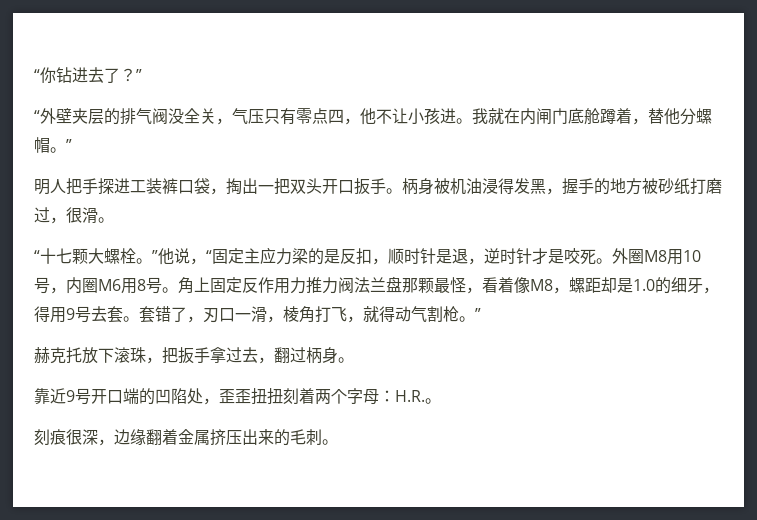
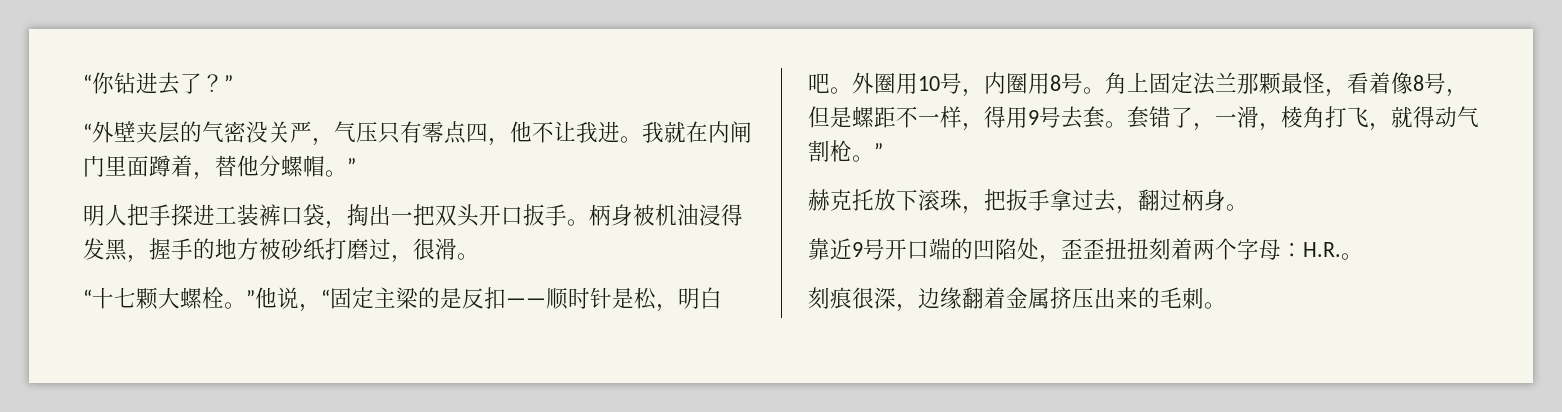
- “外壁夹层的排气阀没全关，气压只有零点四，他不让小孩进。
+ “外壁夹层的气密没关严，气压只有零点四，他不让我进。
- 我就在内闸门底舱蹲着，替他分螺帽。”
+ 我就在内闸门里面蹲着，替他分螺帽。”
- “十七颗大螺栓。”他说，“固定主应力梁的是反扣，顺时针是退，逆时针才是咬死。外圈M8用10号，内圈M6用8号。
+ “十七颗大螺栓。”他说，“固定主梁的是反扣——顺时针是松，明白吧。外圈用10号，内圈用8号。
- 角上固定反作用力推力阀法兰盘那颗最怪，看着像M8，螺距却是1.0的细牙，得用9号去套。
+ 角上固定法兰那颗最怪，看着像8号，但是螺距不一样，得用9号去套。
- 套错了，刃口一滑，棱角打飞，就得动气割枪。”
+ 套错了，一滑，棱角打飞，就得动气割枪。”

